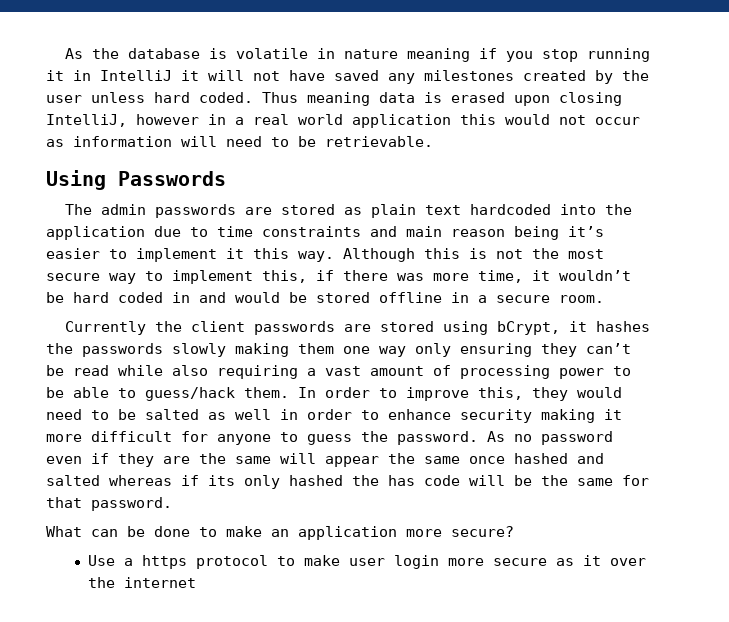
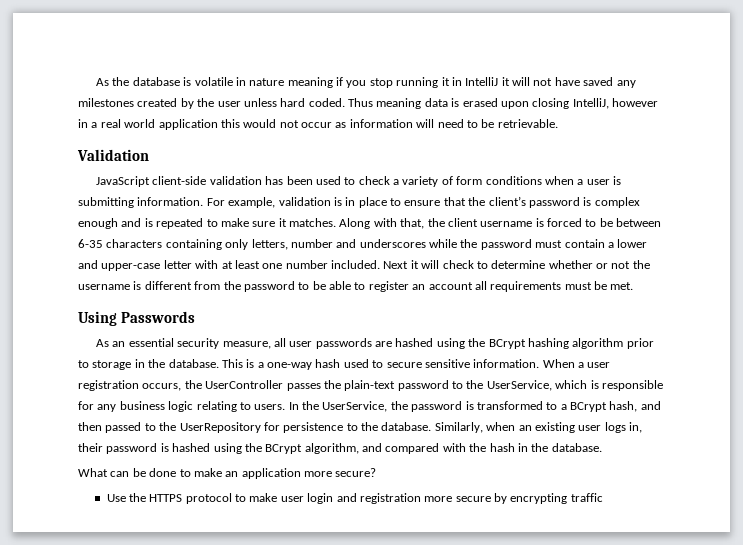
+ Validation
+ JavaScript client-side validation has been used to check a variety of form conditions when a user is submitting information. For example, validation is in place to ensure that the client’s password is complex enough and is repeated to make sure it matches. Along with that, the client username is forced to be between 6-35 characters containing only letters, number and underscores while the password must contain a lower and upper-case letter with at least one number included. Next it will check to determine whether or not the username is different from the password to be able to register an account all requirements must be met.
  Using Passwords
- The admin passwords are stored as plain text hardcoded into the application due to time constraints and main reason being it’s easier to implement it this way. Although this is not the most secure way to implement this, if there was more time, it wouldn’t be hard coded in and would be stored offline in a secure room.
- Currently the client passwords are stored using bCrypt, it hashes the passwords slowly making them one way only ensuring they can’t be read while also requiring a vast amount of processing power to be able to guess/hack them. In order to improve this, they would need to be salted as well in order to enhance security making it more difficult for anyone to guess the password. As no password even if they are the same will appear the same once hashed and salted whereas if its only hashed the has code will be the same for that password.
+ As an essential security measure, all user passwords are hashed using the BCrypt hashing algorithm prior to storage in the database. This is a one-way hash used to secure sensitive information. When a user registration occurs, the UserController passes the plain-text password to the UserService, which is responsible for any business logic relating to users. In the UserService, the password is transformed to a BCrypt hash, and then passed to the UserRepository for persistence to the database. Similarly, when an existing user logs in, their password is hashed using the BCrypt algorithm, and compared with the hash in the database.
- Use a https protocol to make user login more secure as it over the internet
+ Use the HTTPS protocol to make user login and registration more secure by encrypting traffic

